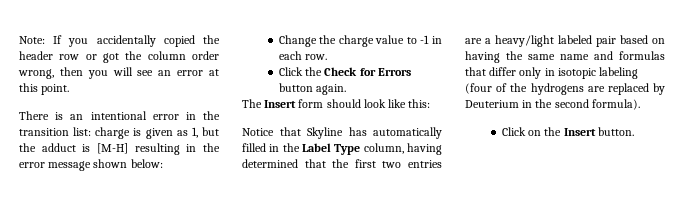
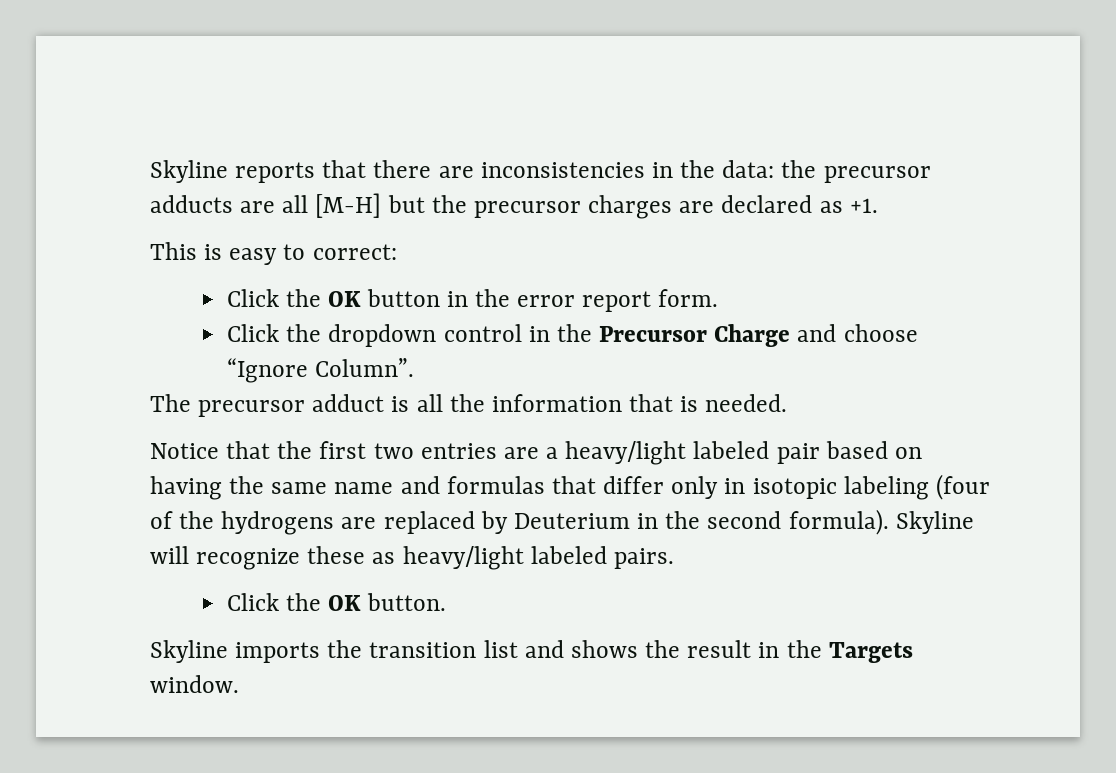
- Note: If you accidentally copied the header row or got the column order wrong, then you will see an error at this point.
- There is an intentional error in the transition list: charge is given as 1, but the adduct is [M-H] resulting in the error message shown below:
- Change the charge value to -1 in each row.
- Click the Check for Errors button again.
- The Insert form should look like this:
- Notice that Skyline has automatically filled in the Label Type column, having determined that the first two entries are a heavy/light labeled pair based on having the same name and formulas that differ only in isotopic labeling (four of the hydrogens are replaced by Deuterium in the second formula).
- Click on the Insert button.
+ Skyline reports that there are inconsistencies in the data: the precursor adducts are all [M-H] but the precursor charges are declared as +1.
+ This is easy to correct:
+ Click the OK button in the error report form.
+ Click the dropdown control in the Precursor Charge and choose “Ignore Column”.
+ The precursor adduct is all the information that is needed.
+ Notice that the first two entries are a heavy/light labeled pair based on having the same name and formulas that differ only in isotopic labeling (four of the hydrogens are replaced by Deuterium in the second formula). Skyline will recognize these as heavy/light labeled pairs.
+ Click the OK button.
+ Skyline imports the transition list and shows the result in the Targets window.

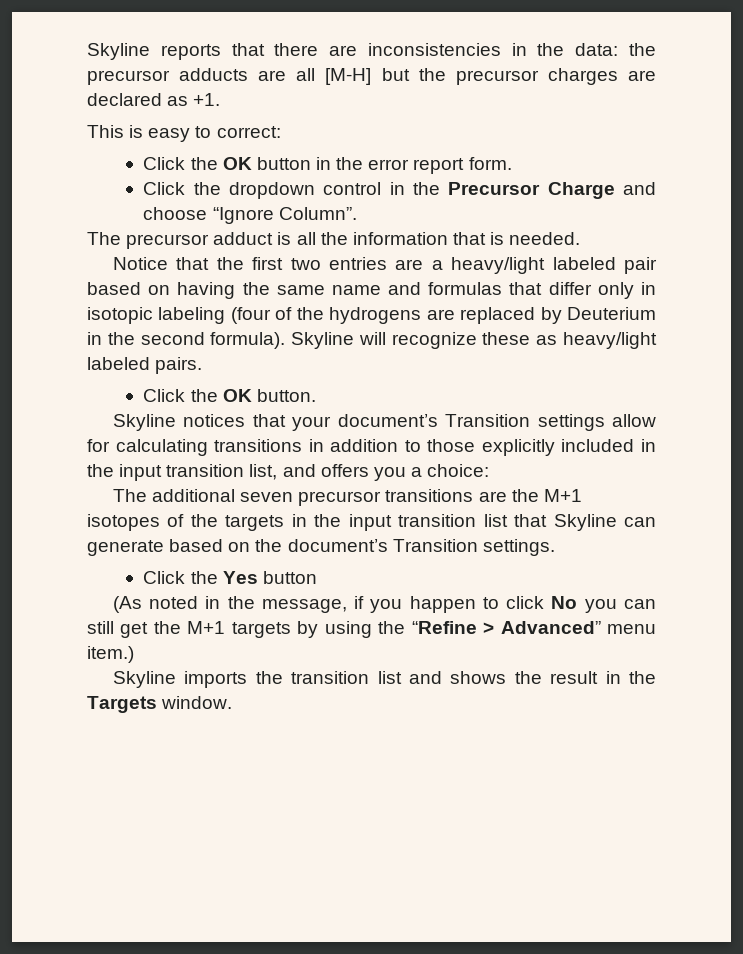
+ Skyline notices that your document’s Transition settings allow for calculating transitions in addition to those explicitly included in the input transition list, and offers you a choice:
+ The additional seven precursor transitions are the M+1 isotopes of the targets in the input transition list that Skyline can generate based on the document’s Transition settings.
+ Click the Yes button
+ (As noted in the message, if you happen to click No you can still get the M+1 targets by using the “Refine > Advanced” menu item.)

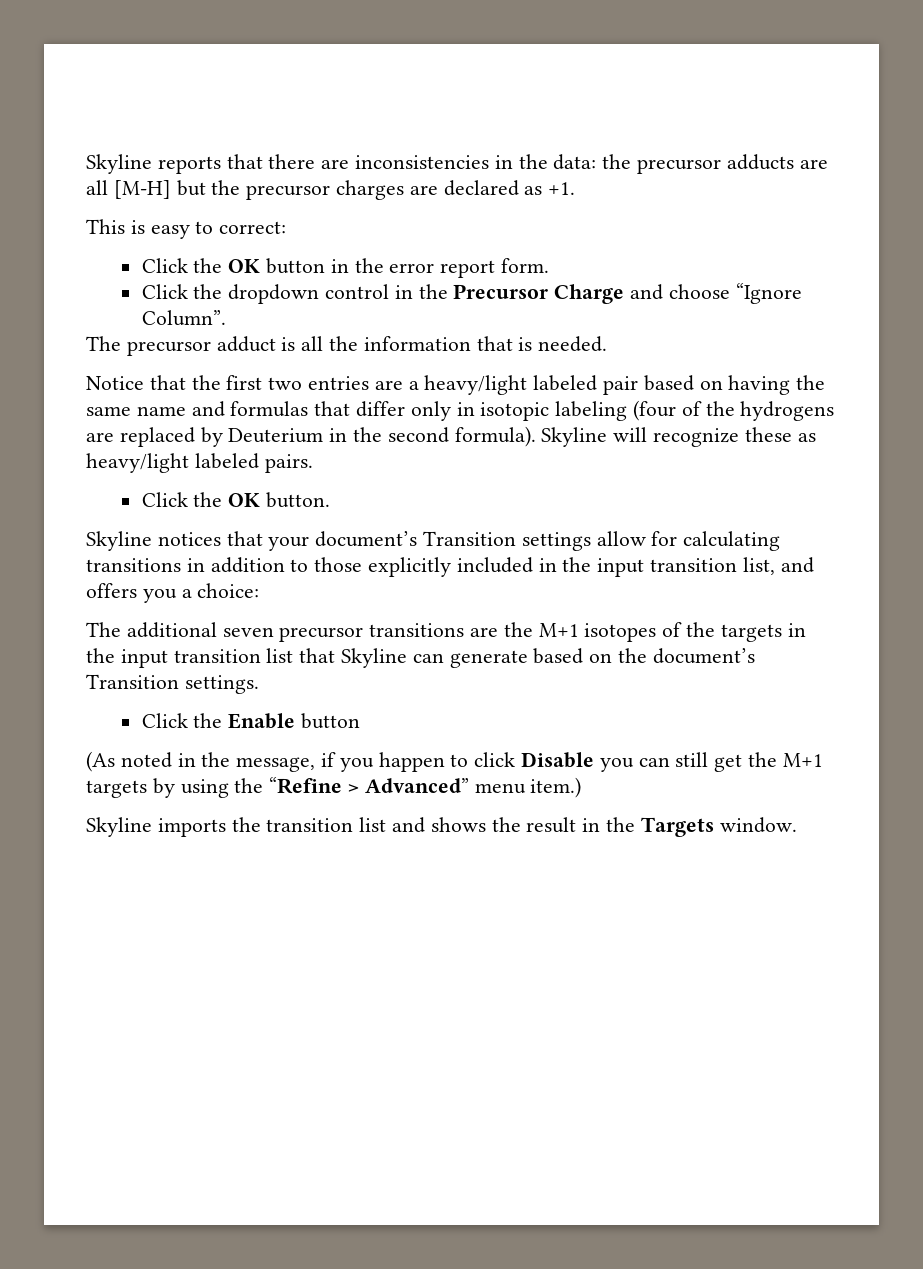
- Click the Yes button
+ Click the Enable button
- (As noted in the message, if you happen to click No you can still get the M+1 targets by using the “Refine > Advanced” menu item.)
+ (As noted in the message, if you happen to click Disable you can still get the M+1 targets by using the “Refine > Advanced” menu item.)

